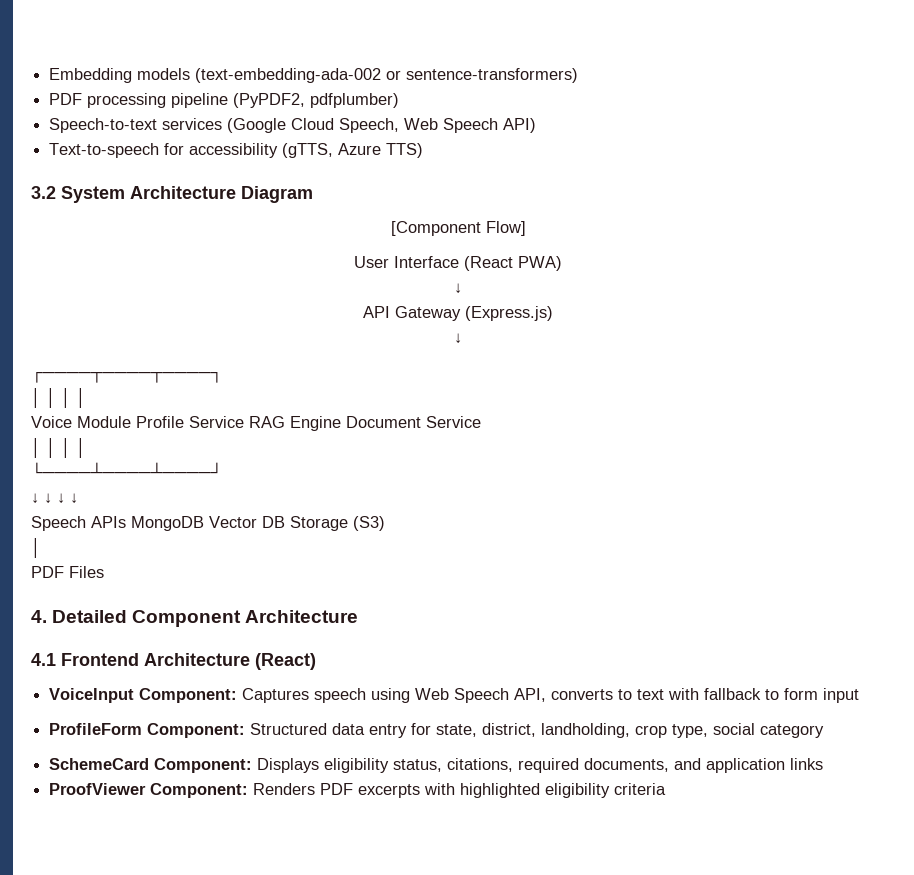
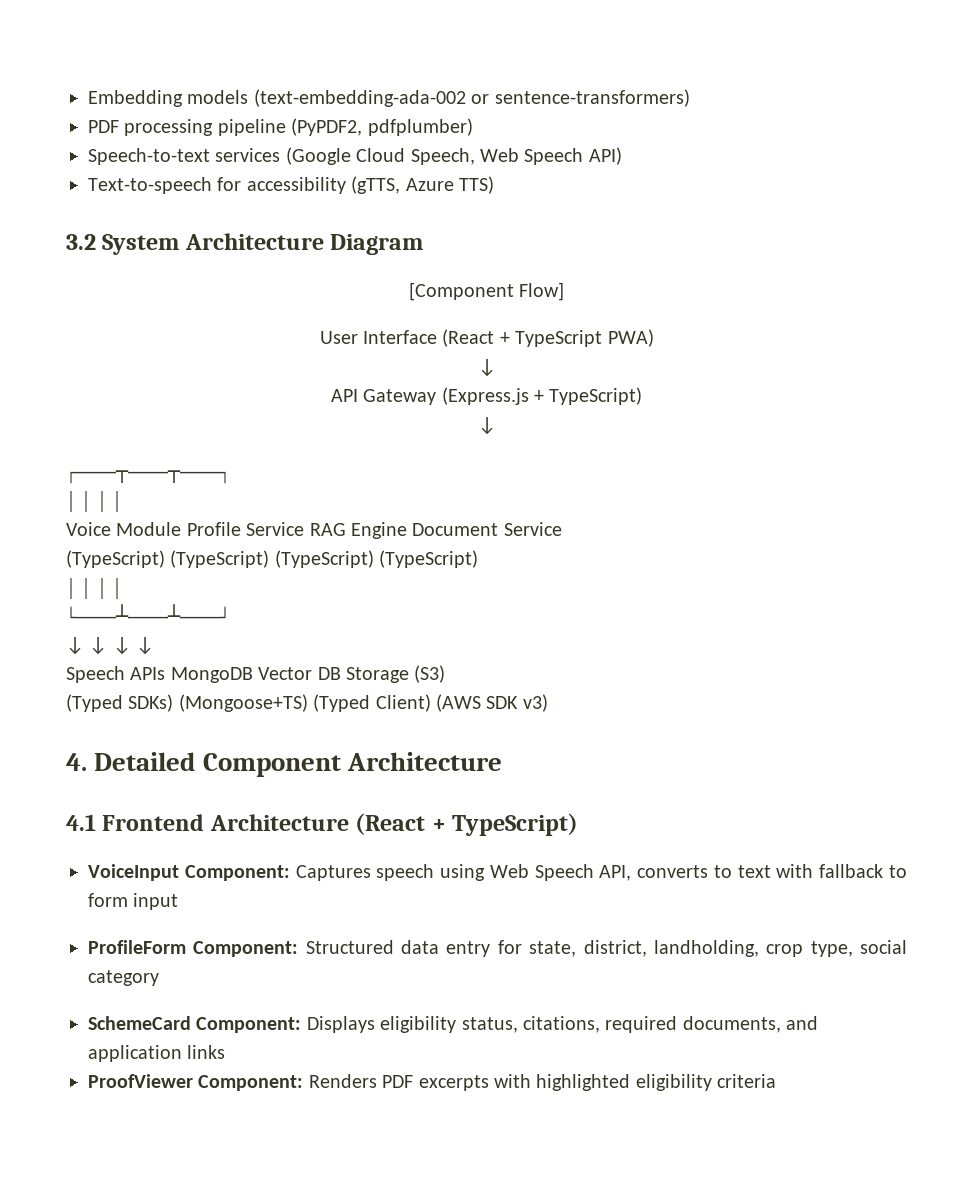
- User Interface (React PWA)
+ User Interface (React + TypeScript PWA)
- API Gateway (Express.js)
+ API Gateway (Express.js + TypeScript)
+ (TypeScript) (TypeScript) (TypeScript) (TypeScript)
  Speech APIs MongoDB Vector DB Storage (S3)
- │
- PDF Files
+ (Typed SDKs) (Mongoose+TS) (Typed Client) (AWS SDK v3)
- 4.1 Frontend Architecture (React)
+ 4.1 Frontend Architecture (React + TypeScript)

